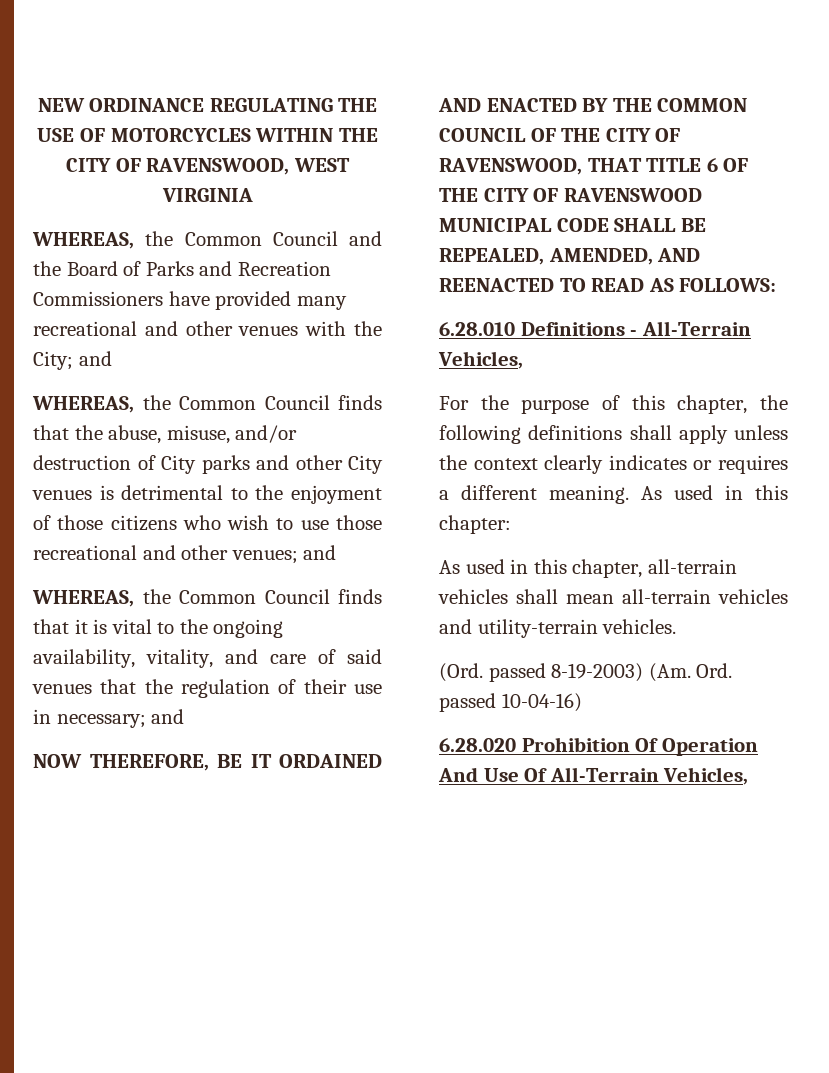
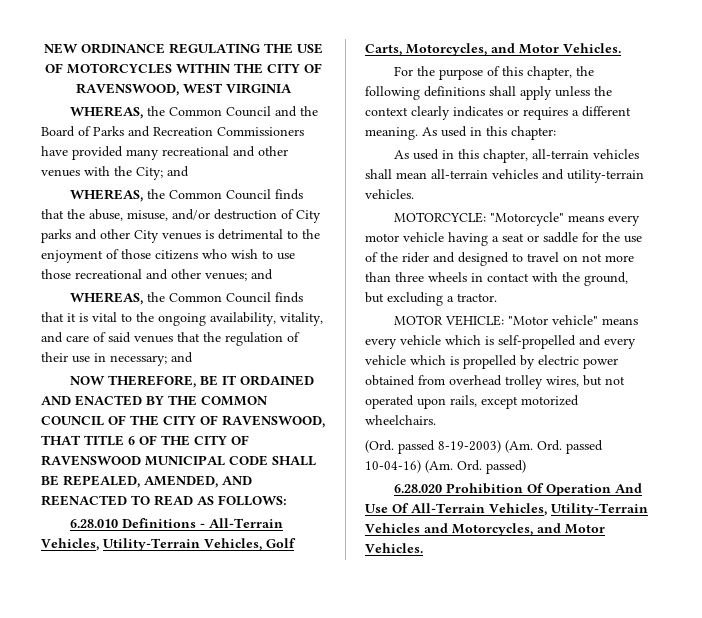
- 6.28.010 Definitions - All-Terrain Vehicles,
+ 6.28.010 Definitions - All-Terrain Vehicles, Utility-Terrain Vehicles, Golf Carts, Motorcycles, and Motor Vehicles.
+ MOTORCYCLE: "Motorcycle" means every motor vehicle having a seat or saddle for the use of the rider and designed to travel on not more than three wheels in contact with the ground, but excluding a tractor.
+ MOTOR VEHICLE: "Motor vehicle" means every vehicle which is self-propelled and every vehicle which is propelled by electric power obtained from overhead trolley wires, but not operated upon rails, except motorized wheelchairs.
- (Ord. passed 8-19-2003) (Am. Ord. passed 10-04-16)
+ (Ord. passed 8-19-2003) (Am. Ord. passed 10-04-16) (Am. Ord. passed)
- 6.28.020 Prohibition Of Operation And Use Of All-Terrain Vehicles,
+ 6.28.020 Prohibition Of Operation And Use Of All-Terrain Vehicles, Utility-Terrain Vehicles and Motorcycles, and Motor Vehicles.

